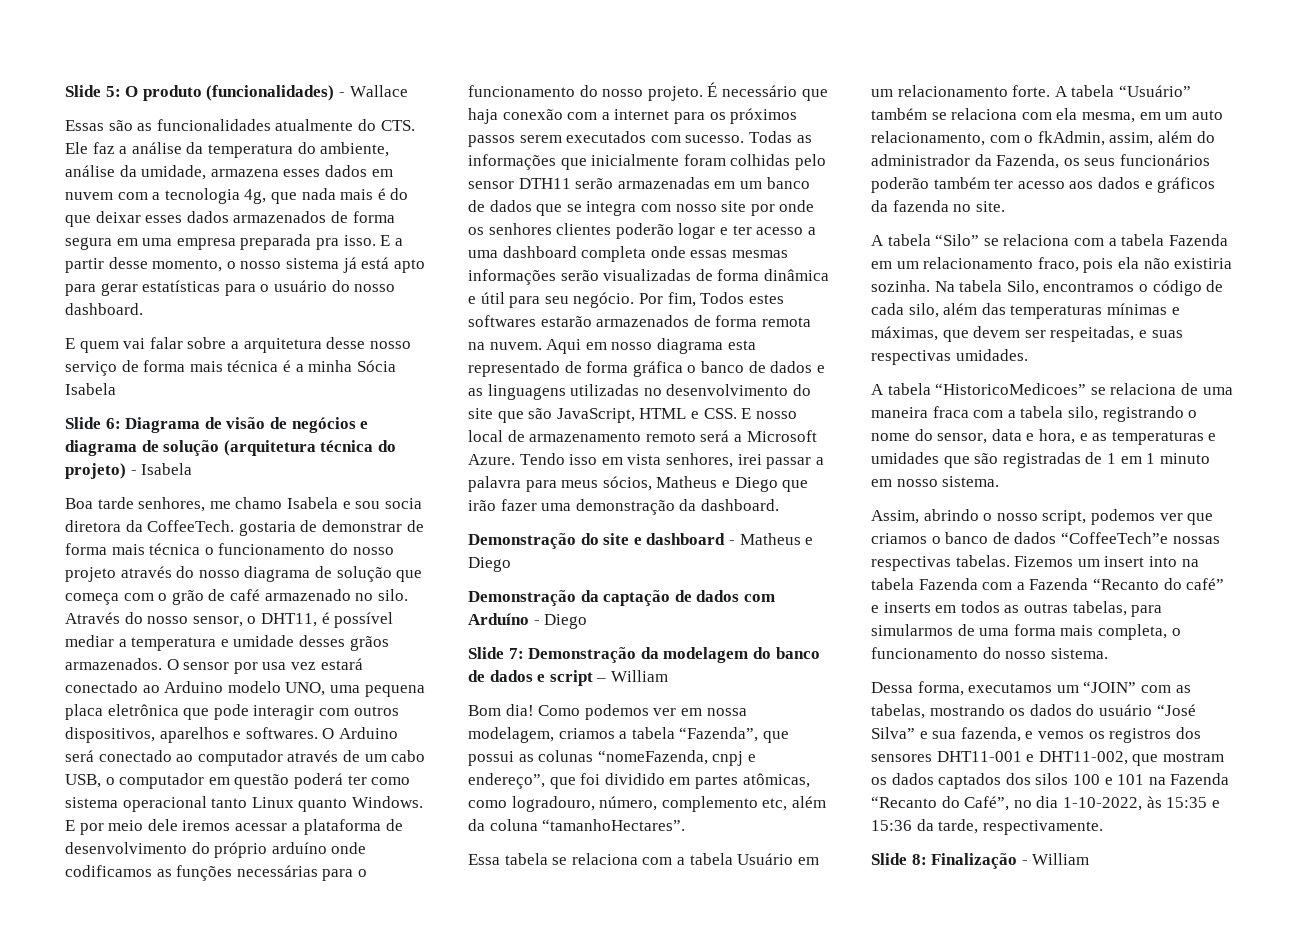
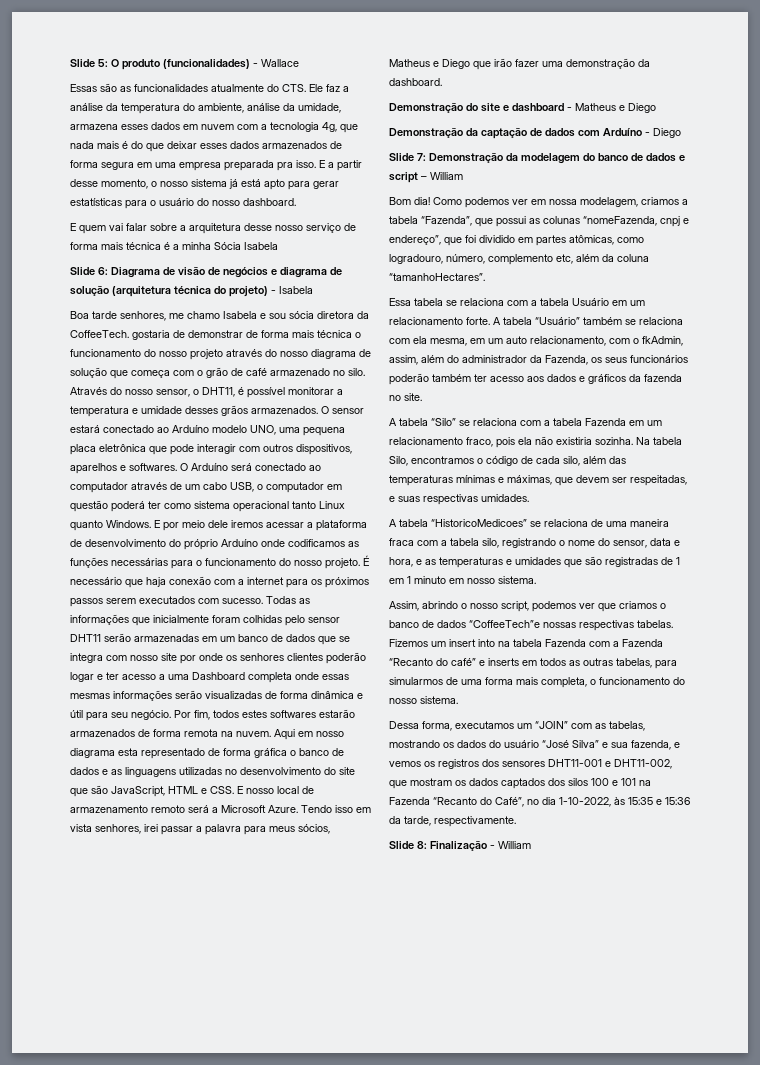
- Boa tarde senhores, me chamo Isabela e sou socia diretora da CoffeeTech. gostaria de demonstrar de forma mais técnica o funcionamento do nosso projeto através do nosso diagrama de solução que começa com o grão de café armazenado no silo.
+ Boa tarde senhores, me chamo Isabela e sou sócia diretora da CoffeeTech. gostaria de demonstrar de forma mais técnica o funcionamento do nosso projeto através do nosso diagrama de solução que começa com o grão de café armazenado no silo.
- Através do nosso sensor, o DHT11, é possível mediar a temperatura e umidade desses grãos armazenados.
+ Através do nosso sensor, o DHT11, é possível monitorar a temperatura e umidade desses grãos armazenados.
- O sensor por usa vez estará conectado ao Arduino modelo UNO, uma pequena placa eletrônica que pode interagir com outros dispositivos, aparelhos e softwares.
+ O sensor estará conectado ao Arduíno modelo UNO, uma pequena placa eletrônica que pode interagir com outros dispositivos, aparelhos e softwares.
- O Arduino será conectado ao computador através de um cabo USB, o computador em questão poderá ter como sistema operacional tanto Linux quanto Windows.
+ O Arduíno será conectado ao computador através de um cabo USB, o computador em questão poderá ter como sistema operacional tanto Linux quanto Windows.
- E por meio dele iremos acessar a plataforma de desenvolvimento do próprio arduíno onde codificamos as funções necessárias para o funcionamento do nosso projeto.
+ E por meio dele iremos acessar a plataforma de desenvolvimento do próprio Arduíno onde codificamos as funções necessárias para o funcionamento do nosso projeto.
- Todas as informações que inicialmente foram colhidas pelo sensor DTH11 serão armazenadas em um banco de dados que se integra com nosso site por onde os senhores clientes poderão logar e ter acesso a uma dashboard completa onde essas mesmas informações serão visualizadas de forma dinâmica e útil para seu negócio.
+ Todas as informações que inicialmente foram colhidas pelo sensor DHT11 serão armazenadas em um banco de dados que se integra com nosso site por onde os senhores clientes poderão logar e ter acesso a uma Dashboard completa onde essas mesmas informações serão visualizadas de forma dinâmica e útil para seu negócio.
- Por fim, Todos estes softwares estarão armazenados de forma remota na nuvem.
+ Por fim, todos estes softwares estarão armazenados de forma remota na nuvem.

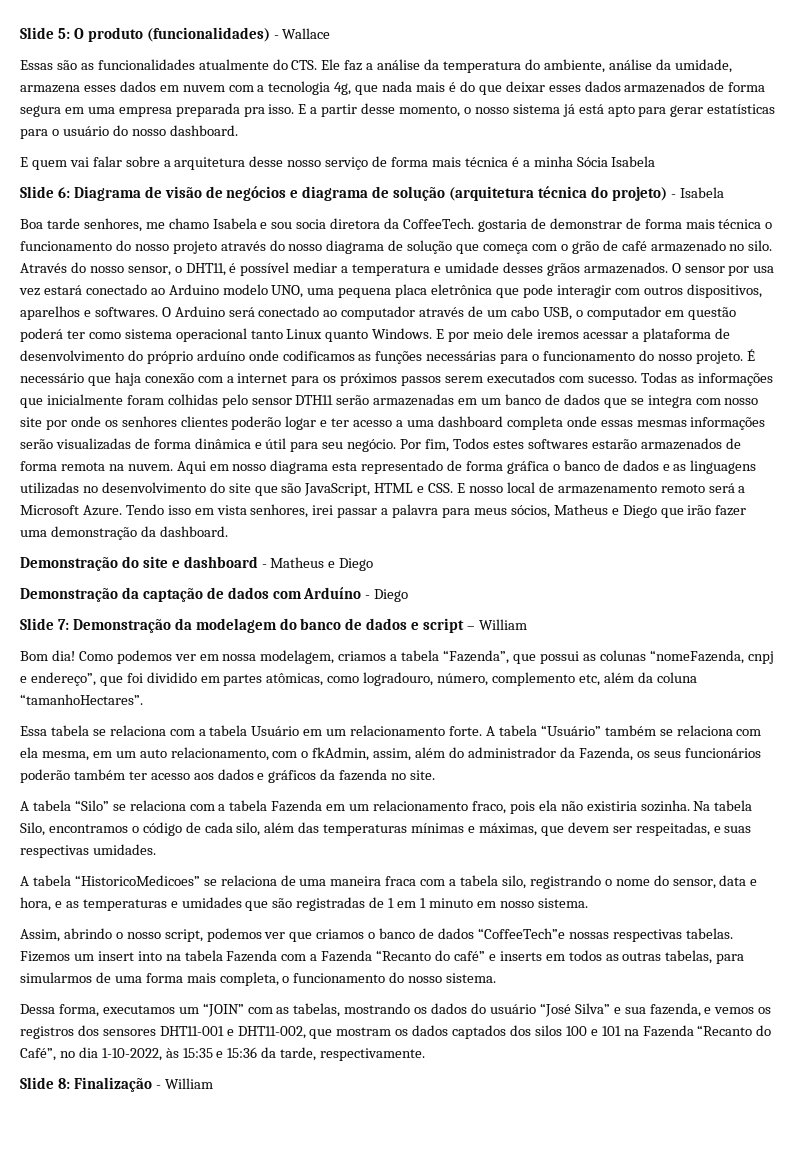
- Boa tarde senhores, me chamo Isabela e sou sócia diretora da CoffeeTech. gostaria de demonstrar de forma mais técnica o funcionamento do nosso projeto através do nosso diagrama de solução que começa com o grão de café armazenado no silo.
+ Boa tarde senhores, me chamo Isabela e sou socia diretora da CoffeeTech. gostaria de demonstrar de forma mais técnica o funcionamento do nosso projeto através do nosso diagrama de solução que começa com o grão de café armazenado no silo.
- Através do nosso sensor, o DHT11, é possível monitorar a temperatura e umidade desses grãos armazenados.
+ Através do nosso sensor, o DHT11, é possível mediar a temperatura e umidade desses grãos armazenados.
- O sensor estará conectado ao Arduíno modelo UNO, uma pequena placa eletrônica que pode interagir com outros dispositivos, aparelhos e softwares.
+ O sensor por usa vez estará conectado ao Arduino modelo UNO, uma pequena placa eletrônica que pode interagir com outros dispositivos, aparelhos e softwares.
- O Arduíno será conectado ao computador através de um cabo USB, o computador em questão poderá ter como sistema operacional tanto Linux quanto Windows.
+ O Arduino será conectado ao computador através de um cabo USB, o computador em questão poderá ter como sistema operacional tanto Linux quanto Windows.
- E por meio dele iremos acessar a plataforma de desenvolvimento do próprio Arduíno onde codificamos as funções necessárias para o funcionamento do nosso projeto.
+ E por meio dele iremos acessar a plataforma de desenvolvimento do próprio arduíno onde codificamos as funções necessárias para o funcionamento do nosso projeto.
- Todas as informações que inicialmente foram colhidas pelo sensor DHT11 serão armazenadas em um banco de dados que se integra com nosso site por onde os senhores clientes poderão logar e ter acesso a uma Dashboard completa onde essas mesmas informações serão visualizadas de forma dinâmica e útil para seu negócio.
+ Todas as informações que inicialmente foram colhidas pelo sensor DTH11 serão armazenadas em um banco de dados que se integra com nosso site por onde os senhores clientes poderão logar e ter acesso a uma dashboard completa onde essas mesmas informações serão visualizadas de forma dinâmica e útil para seu negócio.
- Por fim, todos estes softwares estarão armazenados de forma remota na nuvem.
+ Por fim, Todos estes softwares estarão armazenados de forma remota na nuvem.

